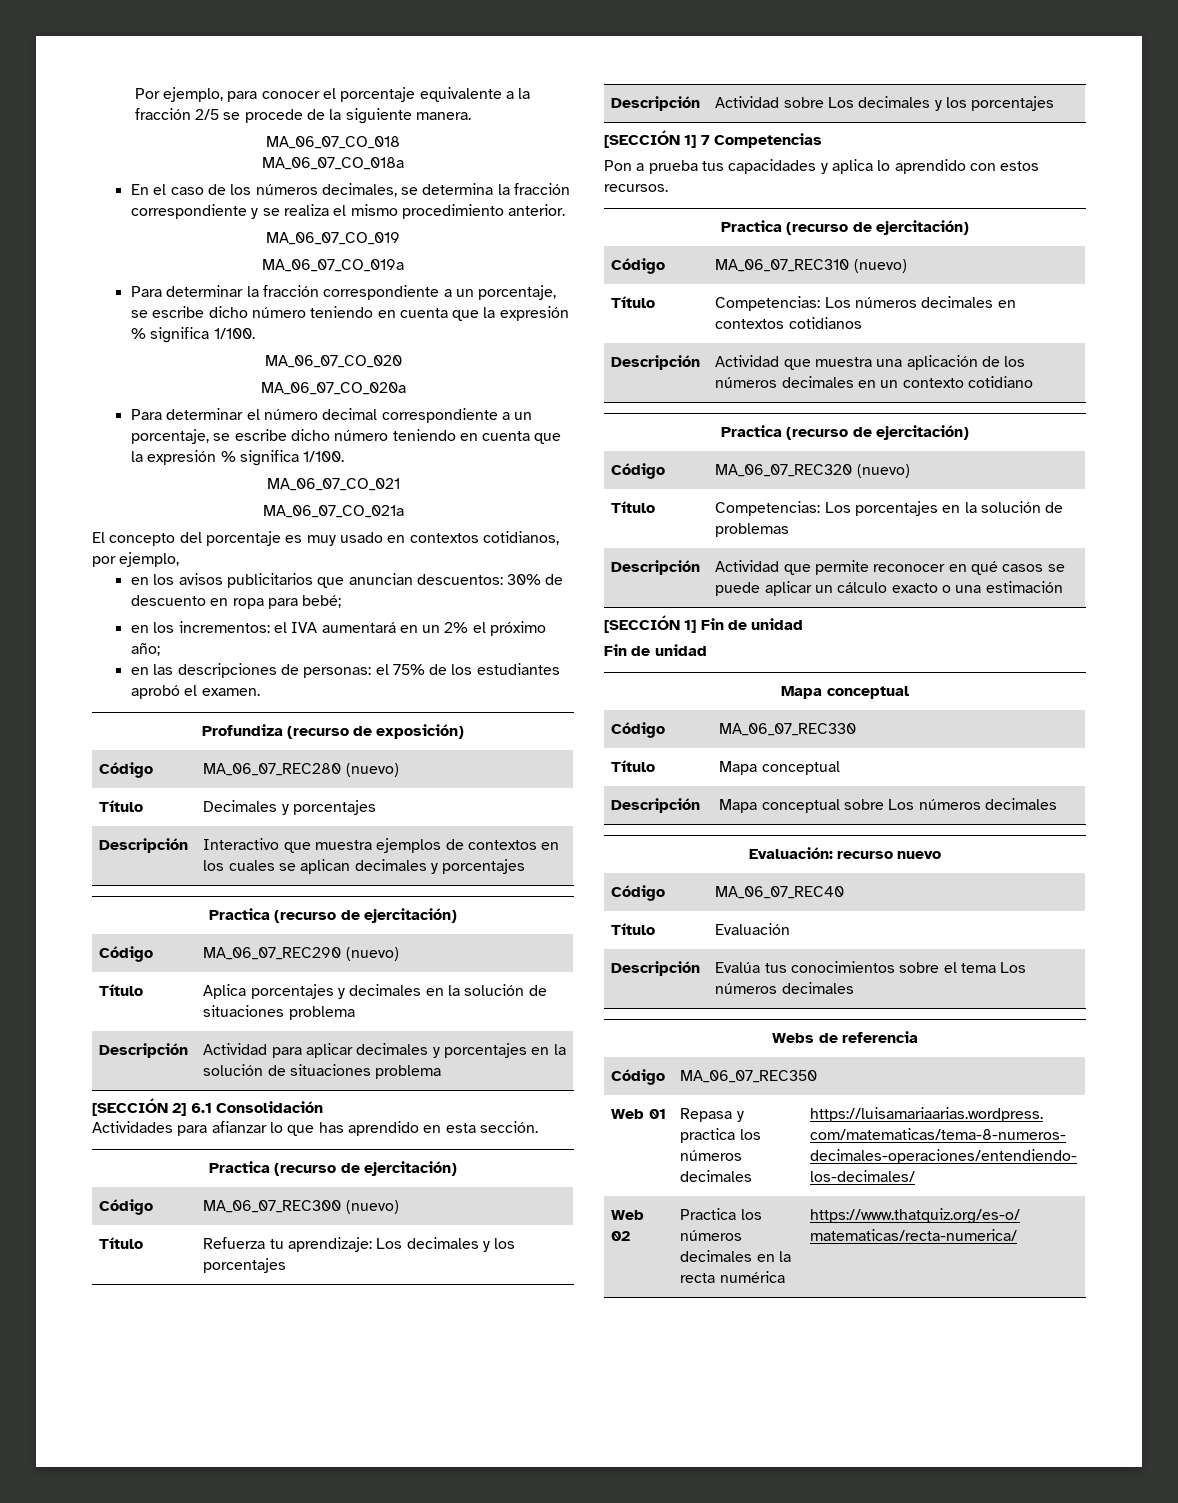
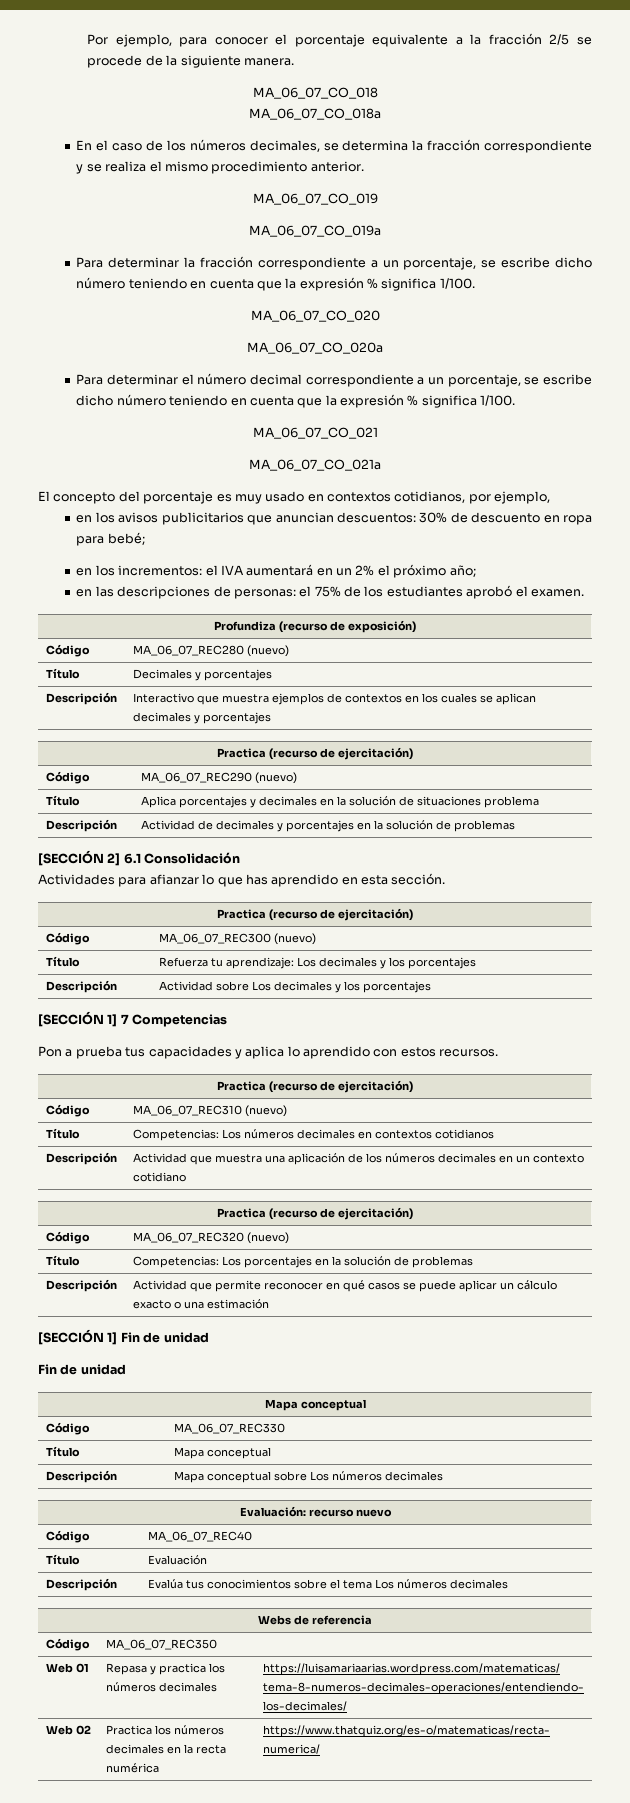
- Descripción | Actividad para aplicar decimales y porcentajes en la solución de situaciones problema
+ Descripción | Actividad de decimales y porcentajes en la solución de problemas

